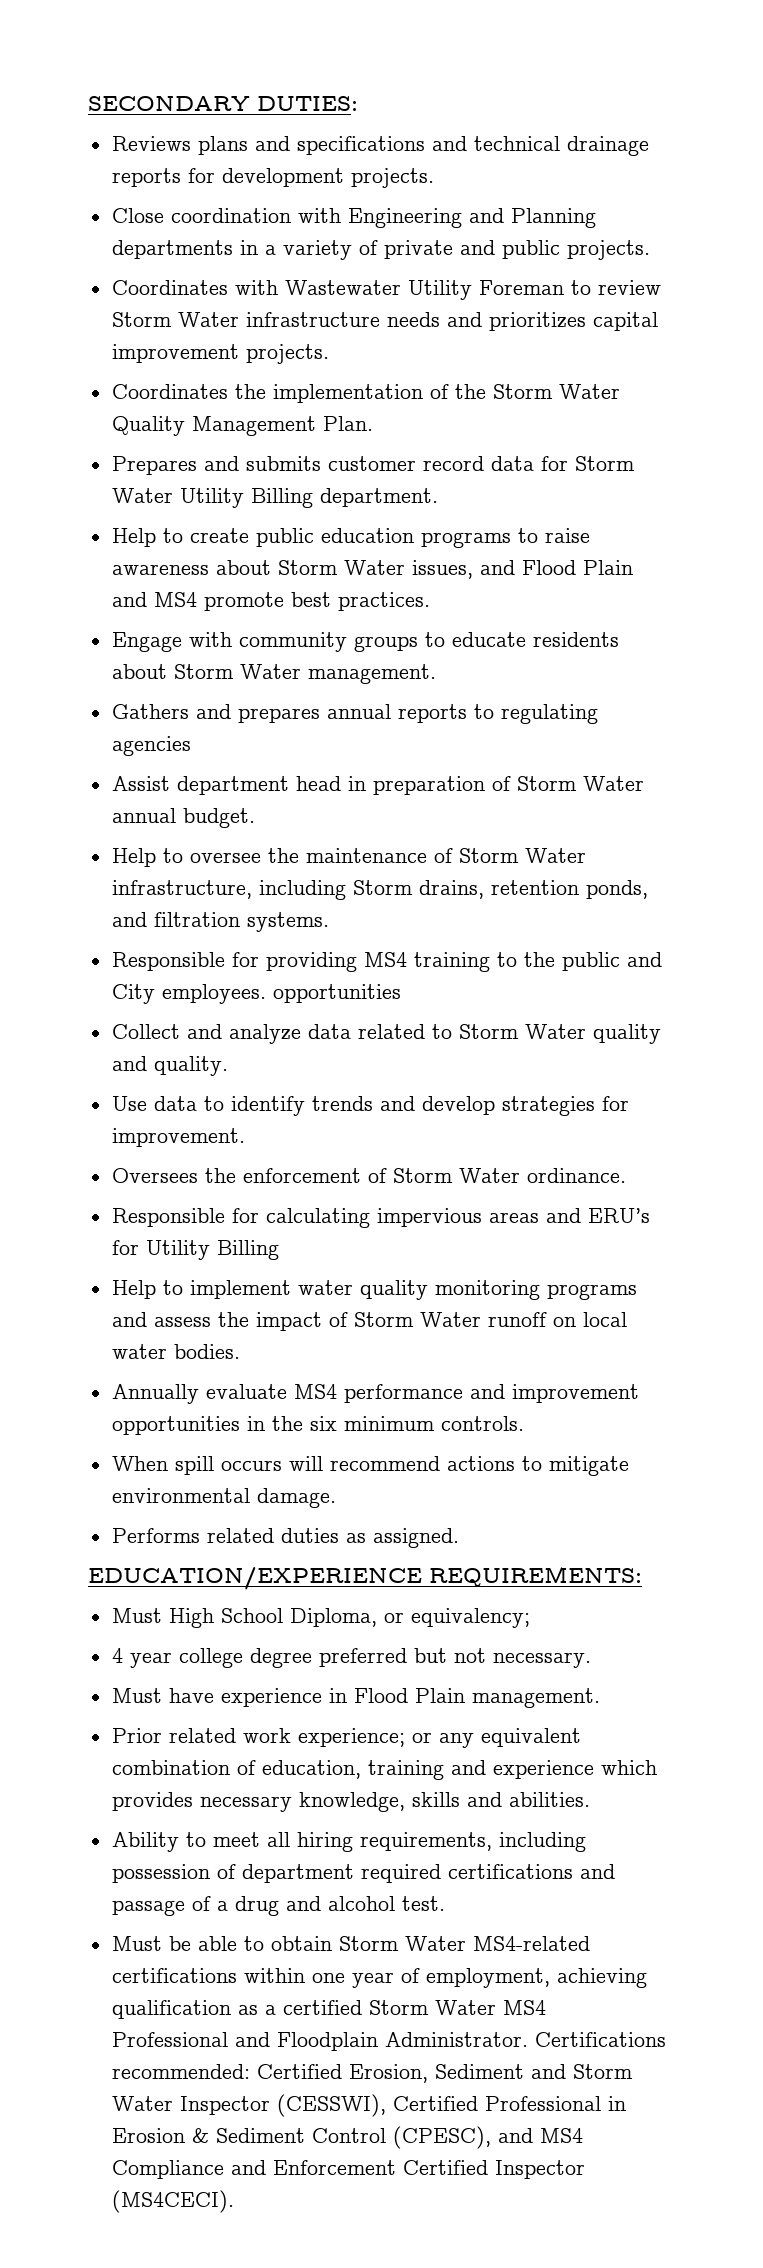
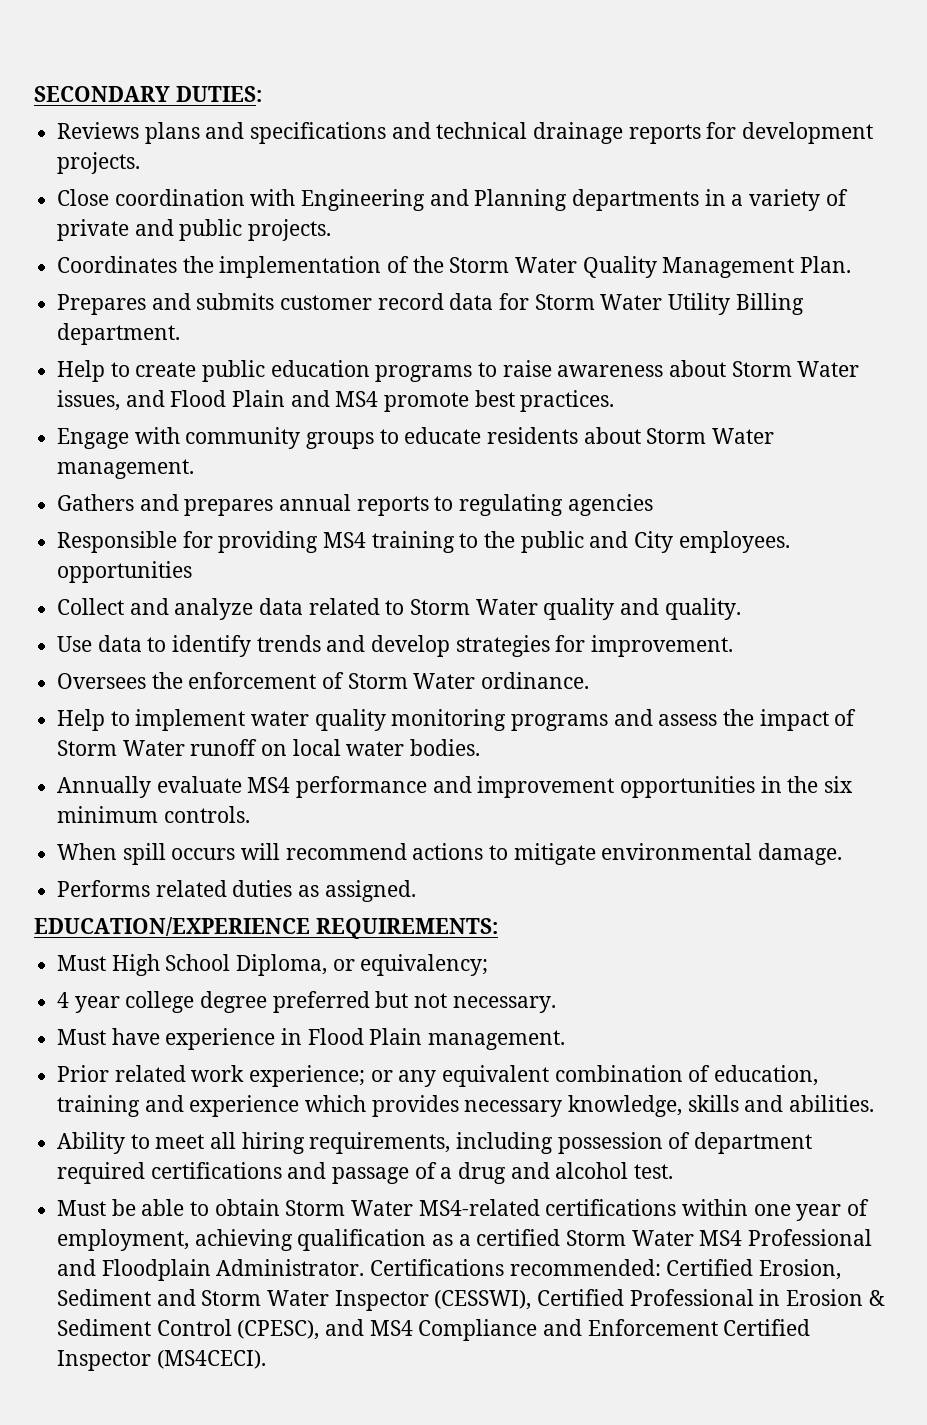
- Coordinates with Wastewater Utility Foreman to review Storm Water infrastructure needs and prioritizes capital improvement projects.
- Assist department head in preparation of Storm Water annual budget.
- Help to oversee the maintenance of Storm Water infrastructure, including Storm drains, retention ponds, and filtration systems.
- Responsible for calculating impervious areas and ERU’s for Utility Billing

